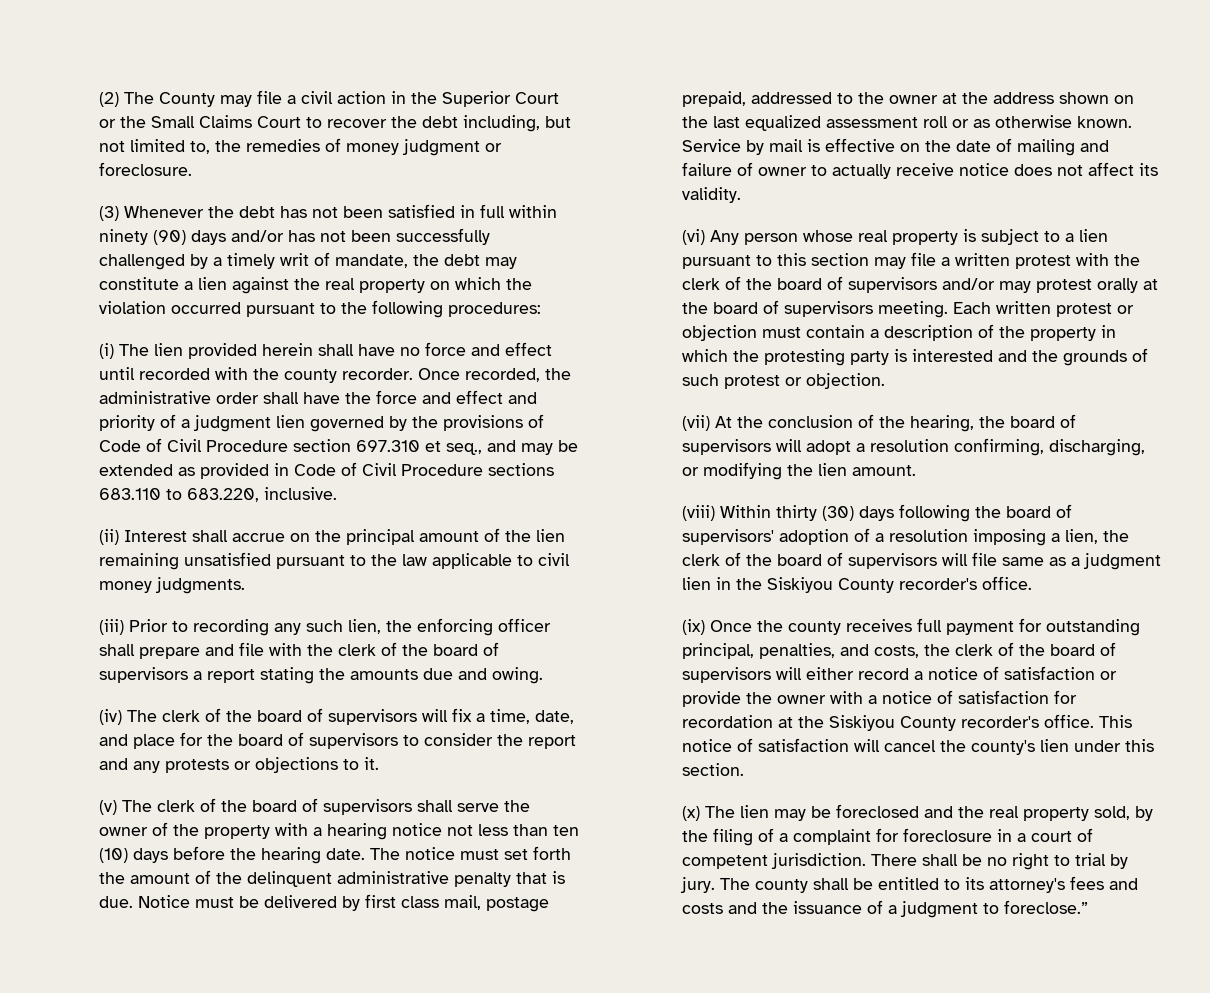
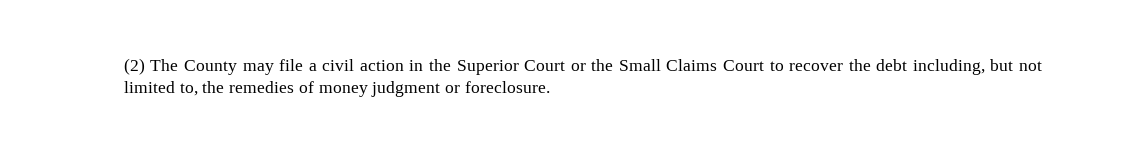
- (3) Whenever the debt has not been satisfied in full within ninety (90) days and/or has not been successfully challenged by a timely writ of mandate, the debt may constitute a lien against the real property on which the violation occurred pursuant to the following procedures:
- (i) The lien provided herein shall have no force and effect until recorded with the county recorder. Once recorded, the administrative order shall have the force and effect and priority of a judgment lien governed by the provisions of Code of Civil Procedure section 697.310 et seq., and may be extended as provided in Code of Civil Procedure sections 683.110 to 683.220, inclusive.
- (ii) Interest shall accrue on the principal amount of the lien remaining unsatisfied pursuant to the law applicable to civil money judgments.
- (iii) Prior to recording any such lien, the enforcing officer shall prepare and file with the clerk of the board of supervisors a report stating the amounts due and owing.
- (iv) The clerk of the board of supervisors will fix a time, date, and place for the board of supervisors to consider the report and any protests or objections to it.
- (v) The clerk of the board of supervisors shall serve the owner of the property with a hearing notice not less than ten (10) days before the hearing date. The notice must set forth the amount of the delinquent administrative penalty that is due. Notice must be delivered by first class mail, postage prepaid, addressed to the owner at the address shown on the last equalized assessment roll or as otherwise known. Service by mail is effective on the date of mailing and failure of owner to actually receive notice does not affect its validity.
- (vi) Any person whose real property is subject to a lien pursuant to this section may file a written protest with the clerk of the board of supervisors and/or may protest orally at the board of supervisors meeting. Each written protest or objection must contain a description of the property in which the protesting party is interested and the grounds of such protest or objection.
- (vii) At the conclusion of the hearing, the board of supervisors will adopt a resolution confirming, discharging, or modifying the lien amount.
- (viii) Within thirty (30) days following the board of supervisors' adoption of a resolution imposing a lien, the clerk of the board of supervisors will file same as a judgment lien in the Siskiyou County recorder's office.
- (ix) Once the county receives full payment for outstanding principal, penalties, and costs, the clerk of the board of supervisors will either record a notice of satisfaction or provide the owner with a notice of satisfaction for recordation at the Siskiyou County recorder's office. This notice of satisfaction will cancel the county's lien under this section.
- (x) The lien may be foreclosed and the real property sold, by the filing of a complaint for foreclosure in a court of competent jurisdiction. There shall be no right to trial by jury. The county shall be entitled to its attorney's fees and costs and the issuance of a judgment to foreclose.”

